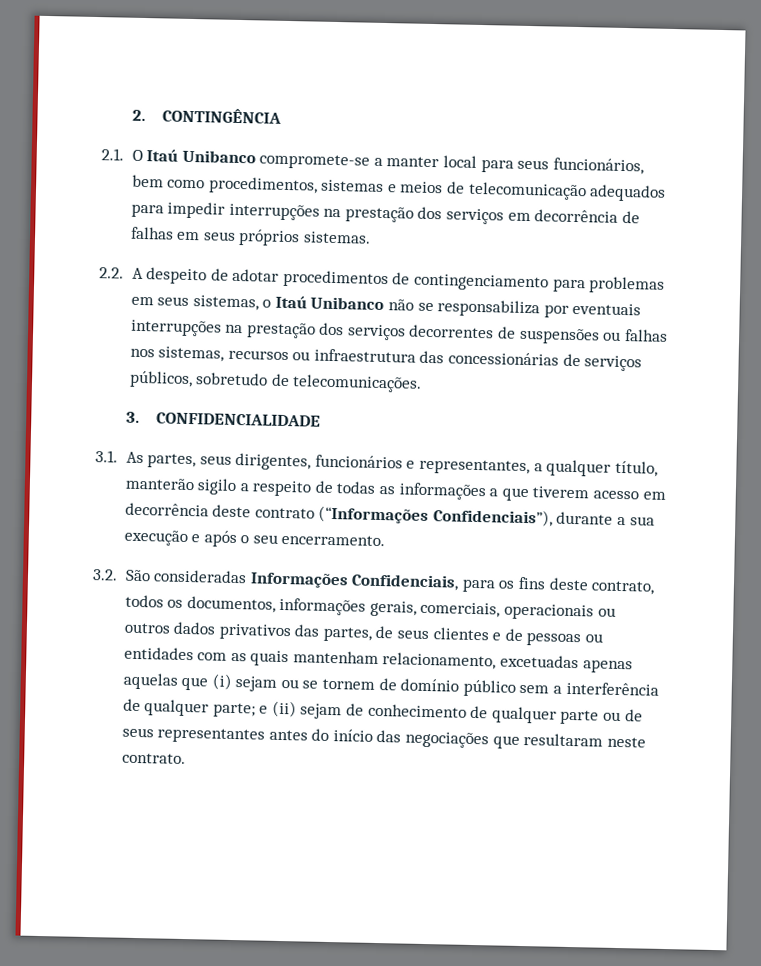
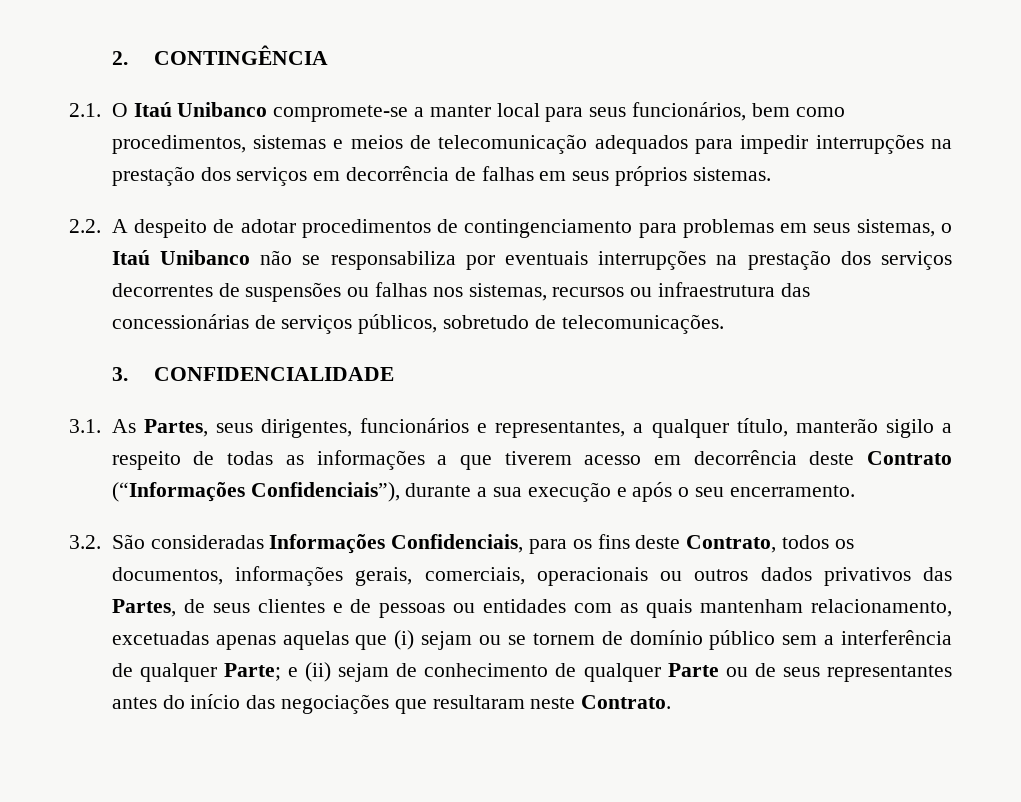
- 3.1. As partes, seus dirigentes, funcionários e representantes, a qualquer título, manterão sigilo a respeito de todas as informações a que tiverem acesso em decorrência deste contrato (“Informações Confidenciais”), durante a sua execução e após o seu encerramento.
+ 3.1. As Partes, seus dirigentes, funcionários e representantes, a qualquer título, manterão sigilo a respeito de todas as informações a que tiverem acesso em decorrência deste Contrato (“Informações Confidenciais”), durante a sua execução e após o seu encerramento.
- 3.2. São consideradas Informações Confidenciais, para os fins deste contrato, todos os documentos, informações gerais, comerciais, operacionais ou outros dados privativos das partes, de seus clientes e de pessoas ou entidades com as quais mantenham relacionamento, excetuadas apenas aquelas que (i) sejam ou se tornem de domínio público sem a interferência de qualquer parte;
+ 3.2. São consideradas Informações Confidenciais, para os fins deste Contrato, todos os documentos, informações gerais, comerciais, operacionais ou outros dados privativos das Partes, de seus clientes e de pessoas ou entidades com as quais mantenham relacionamento, excetuadas apenas aquelas que (i) sejam ou se tornem de domínio público sem a interferência de qualquer Parte;
- e (ii) sejam de conhecimento de qualquer parte ou de seus representantes antes do início das negociações que resultaram neste contrato.
+ e (ii) sejam de conhecimento de qualquer Parte ou de seus representantes antes do início das negociações que resultaram neste Contrato.

